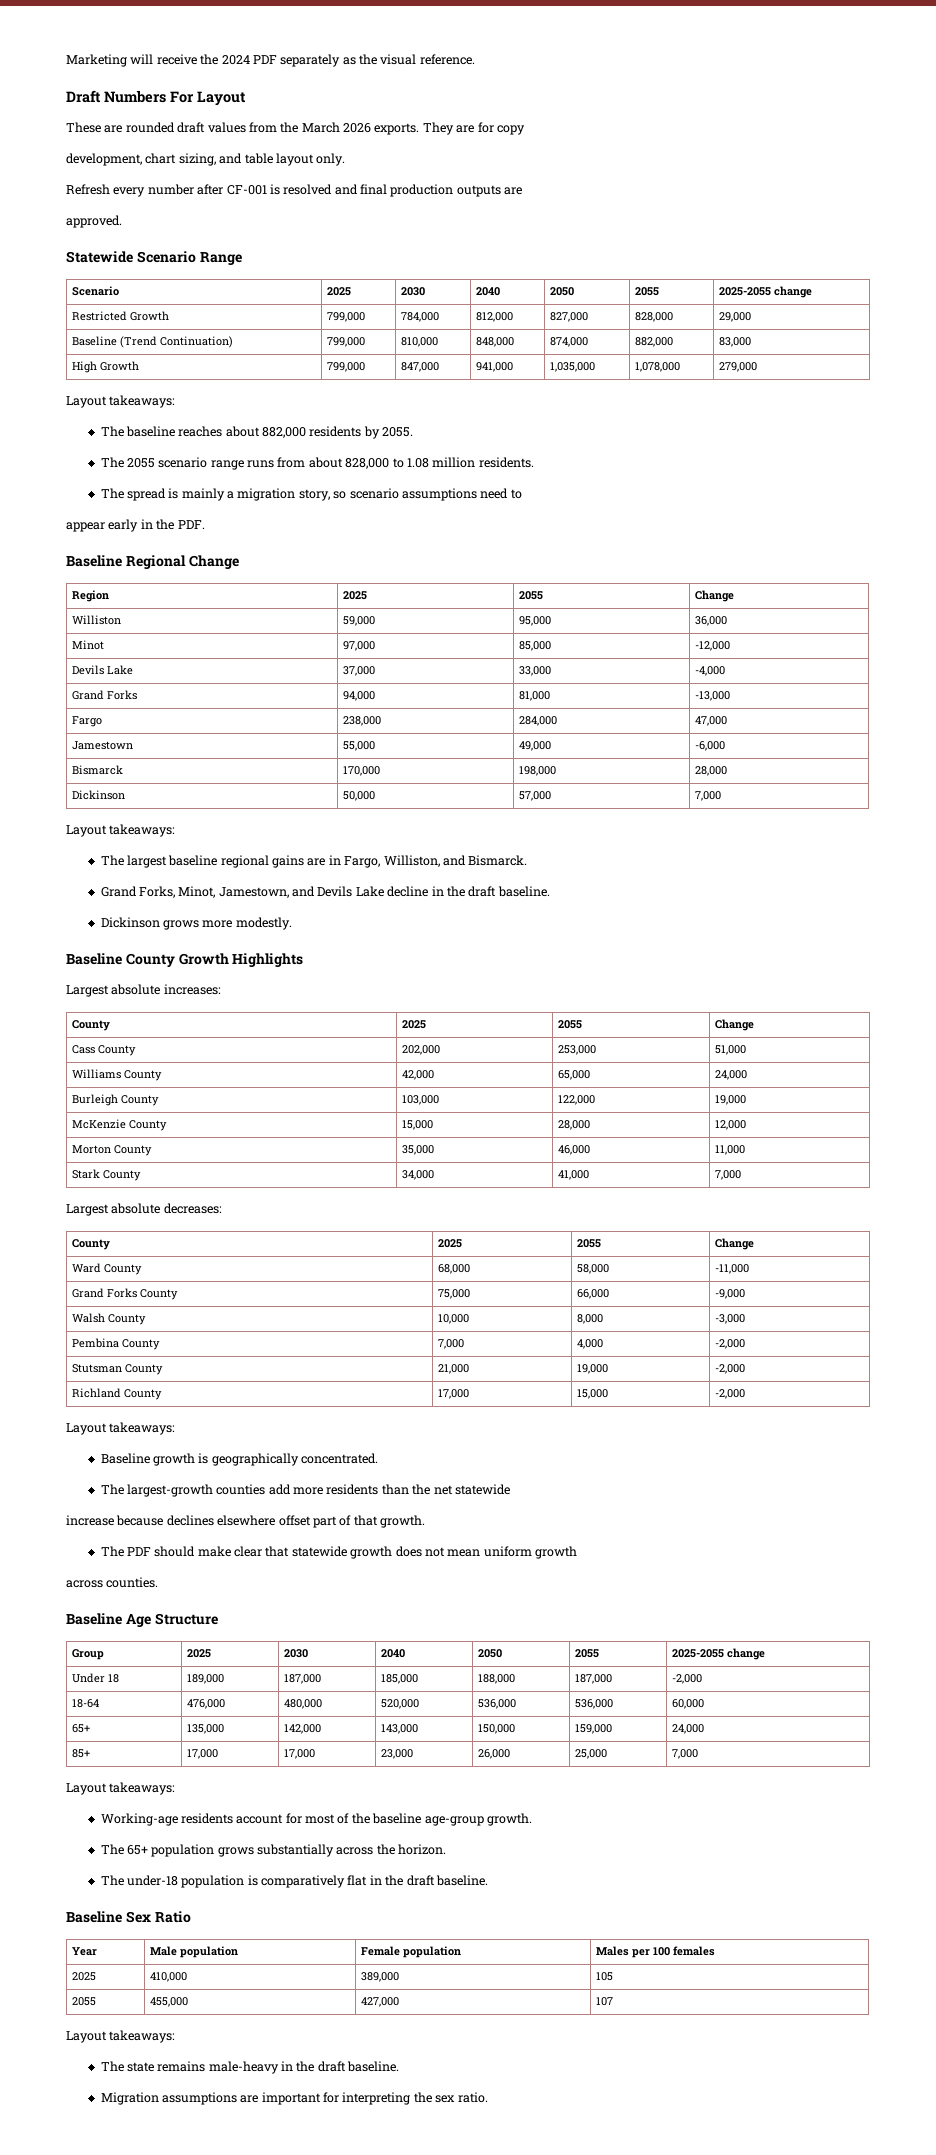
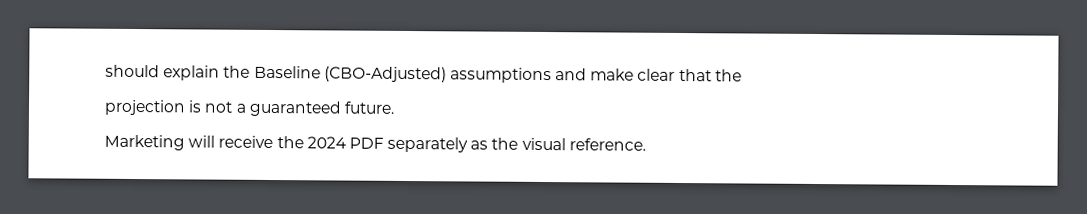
+ should explain the Baseline (CBO-Adjusted) assumptions and make clear that the
+ projection is not a guaranteed future.
- Draft Numbers For Layout
- These are rounded draft values from the March 2026 exports. They are for copy
- development, chart sizing, and table layout only.
- Refresh every number after CF-001 is resolved and final production outputs are
- approved.
- Statewide Scenario Range
- Scenario | 2025 | 2030 | 2040 | 2050 | 2055 | 2025-2055 change
- Restricted Growth | 799,000 | 784,000 | 812,000 | 827,000 | 828,000 | 29,000
- Baseline (Trend Continuation) | 799,000 | 810,000 | 848,000 | 874,000 | 882,000 | 83,000
- High Growth | 799,000 | 847,000 | 941,000 | 1,035,000 | 1,078,000 | 279,000
- Layout takeaways:
- The baseline reaches about 882,000 residents by 2055.
- The 2055 scenario range runs from about 828,000 to 1.08 million residents.
- The spread is mainly a migration story, so scenario assumptions need to
- appear early in the PDF.
- Baseline Regional Change
- Region | 2025 | 2055 | Change
- Williston | 59,000 | 95,000 | 36,000
- Minot | 97,000 | 85,000 | -12,000
- Devils Lake | 37,000 | 33,000 | -4,000
- Grand Forks | 94,000 | 81,000 | -13,000
- Fargo | 238,000 | 284,000 | 47,000
- Jamestown | 55,000 | 49,000 | -6,000
- Bismarck | 170,000 | 198,000 | 28,000
- Dickinson | 50,000 | 57,000 | 7,000
- Layout takeaways:
- The largest baseline regional gains are in Fargo, Williston, and Bismarck.
- Grand Forks, Minot, Jamestown, and Devils Lake decline in the draft baseline.
- Dickinson grows more modestly.
- Baseline County Growth Highlights
- Largest absolute increases:
- County | 2025 | 2055 | Change
- Cass County | 202,000 | 253,000 | 51,000
- Williams County | 42,000 | 65,000 | 24,000
- Burleigh County | 103,000 | 122,000 | 19,000
- McKenzie County | 15,000 | 28,000 | 12,000
- Morton County | 35,000 | 46,000 | 11,000
- Stark County | 34,000 | 41,000 | 7,000
- Largest absolute decreases:
- County | 2025 | 2055 | Change
- Ward County | 68,000 | 58,000 | -11,000
- Grand Forks County | 75,000 | 66,000 | -9,000
- Walsh County | 10,000 | 8,000 | -3,000
- Pembina County | 7,000 | 4,000 | -2,000
- Stutsman County | 21,000 | 19,000 | -2,000
- Richland County | 17,000 | 15,000 | -2,000
- Layout takeaways:
- Baseline growth is geographically concentrated.
- The largest-growth counties add more residents than the net statewide
- increase because declines elsewhere offset part of that growth.
- The PDF should make clear that statewide growth does not mean uniform growth
- across counties.
- Baseline Age Structure
- Group | 2025 | 2030 | 2040 | 2050 | 2055 | 2025-2055 change
- Under 18 | 189,000 | 187,000 | 185,000 | 188,000 | 187,000 | -2,000
- 18-64 | 476,000 | 480,000 | 520,000 | 536,000 | 536,000 | 60,000
- 65+ | 135,000 | 142,000 | 143,000 | 150,000 | 159,000 | 24,000
- 85+ | 17,000 | 17,000 | 23,000 | 26,000 | 25,000 | 7,000
- Layout takeaways:
- Working-age residents account for most of the baseline age-group growth.
- The 65+ population grows substantially across the horizon.
- The under-18 population is comparatively flat in the draft baseline.
- Baseline Sex Ratio
- Year | Male population | Female population | Males per 100 females
- 2025 | 410,000 | 389,000 | 105
- 2055 | 455,000 | 427,000 | 107
- Layout takeaways:
- The state remains male-heavy in the draft baseline.
- Migration assumptions are important for interpreting the sex ratio.

